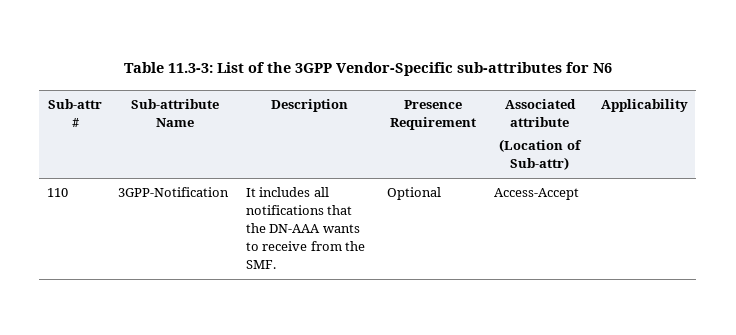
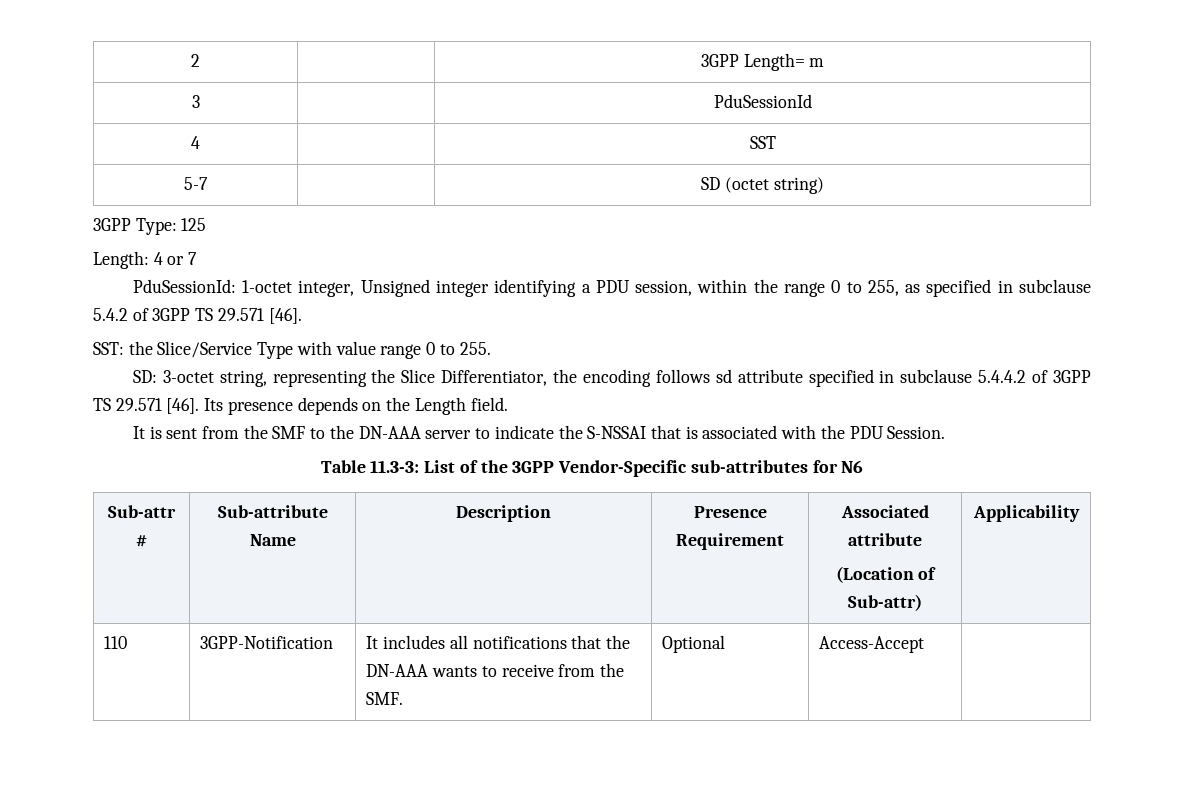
+ 2 | | 3GPP Length= m
+ 3 | | PduSessionId
+ 4 | | SST
+ 5-7 | | SD (octet string)
+ 3GPP Type: 125
+ Length: 4 or 7
+ PduSessionId: 1-octet integer, Unsigned integer identifying a PDU session, within the range 0 to 255, as specified in subclause 5.4.2 of 3GPP TS 29.571 [46].
+ SST: the Slice/Service Type with value range 0 to 255.
+ SD: 3-octet string, representing the Slice Differentiator, the encoding follows sd attribute specified in subclause 5.4.4.2 of 3GPP TS 29.571 [46]. Its presence depends on the Length field.
+ It is sent from the SMF to the DN-AAA server to indicate the S-NSSAI that is associated with the PDU Session.

